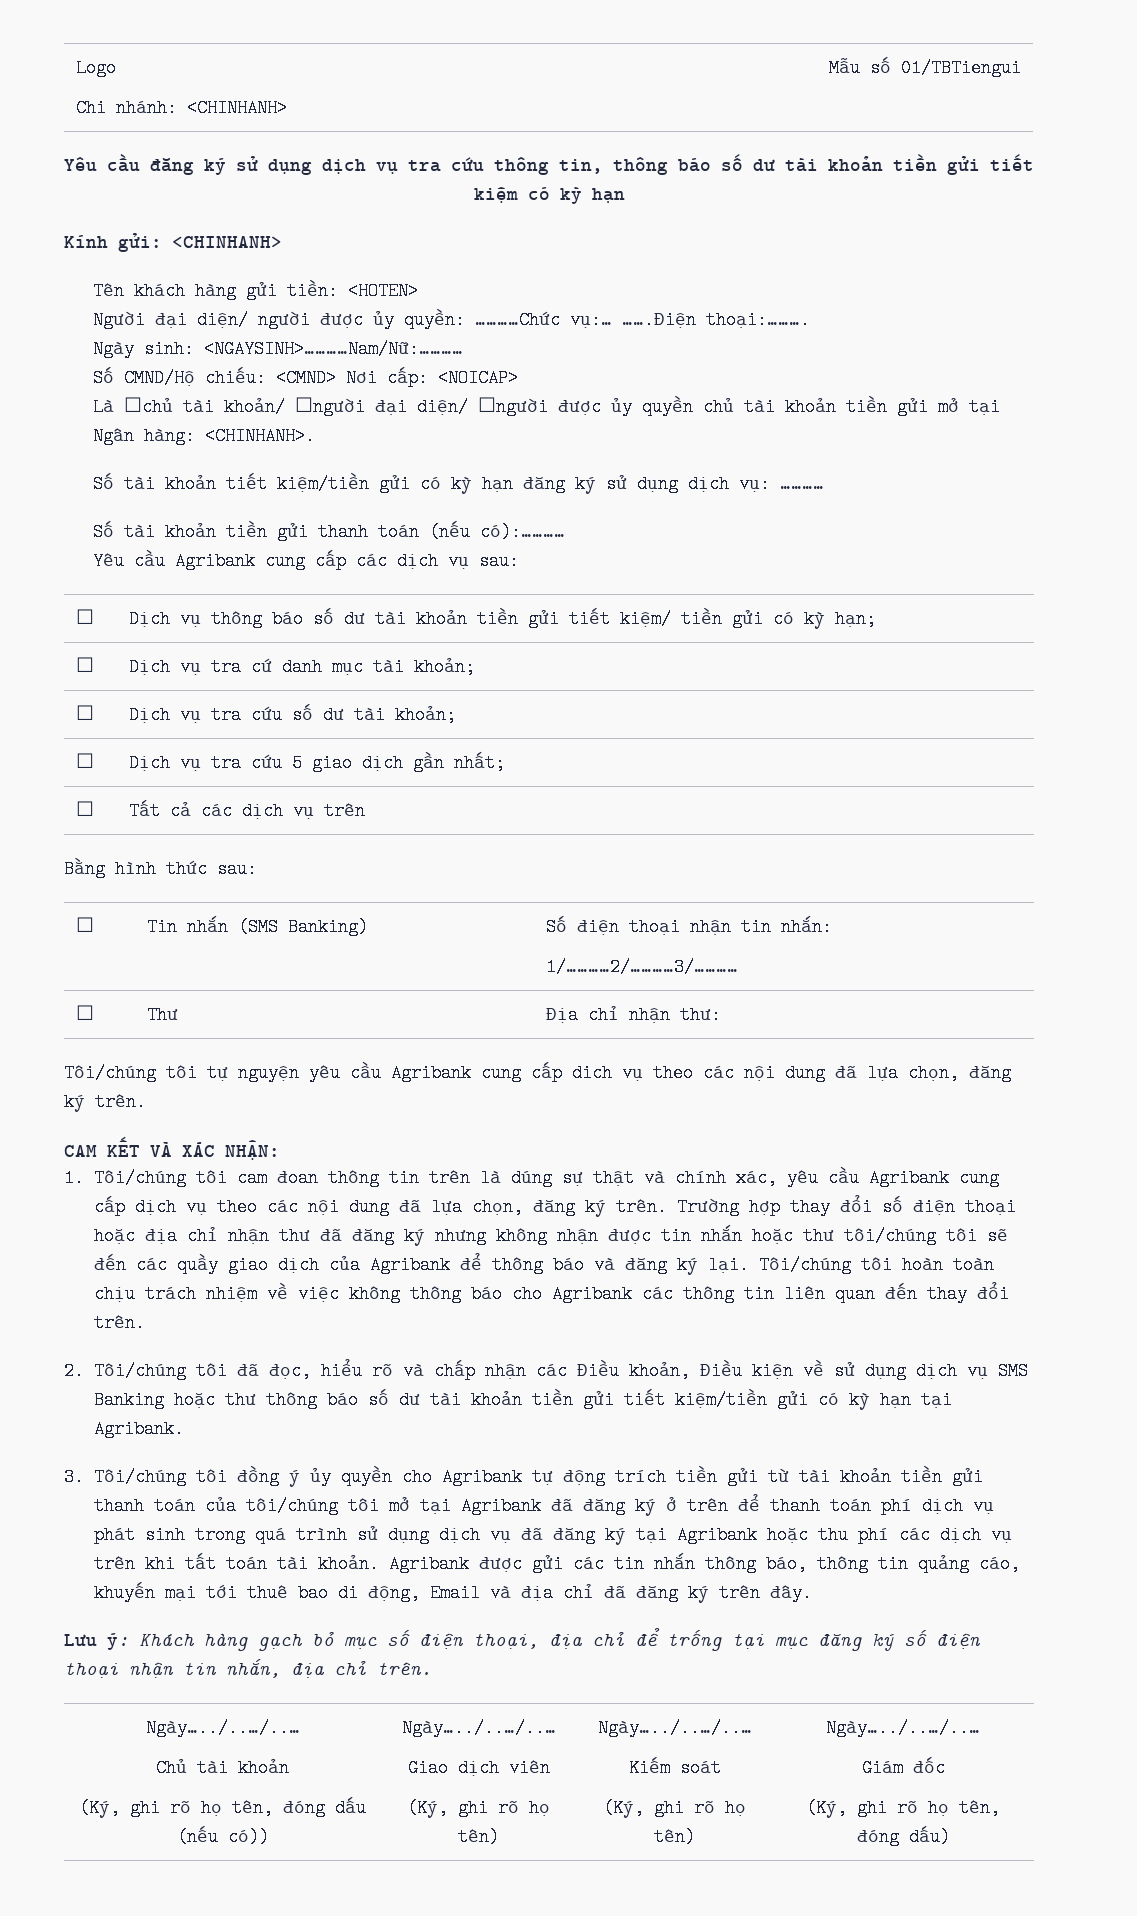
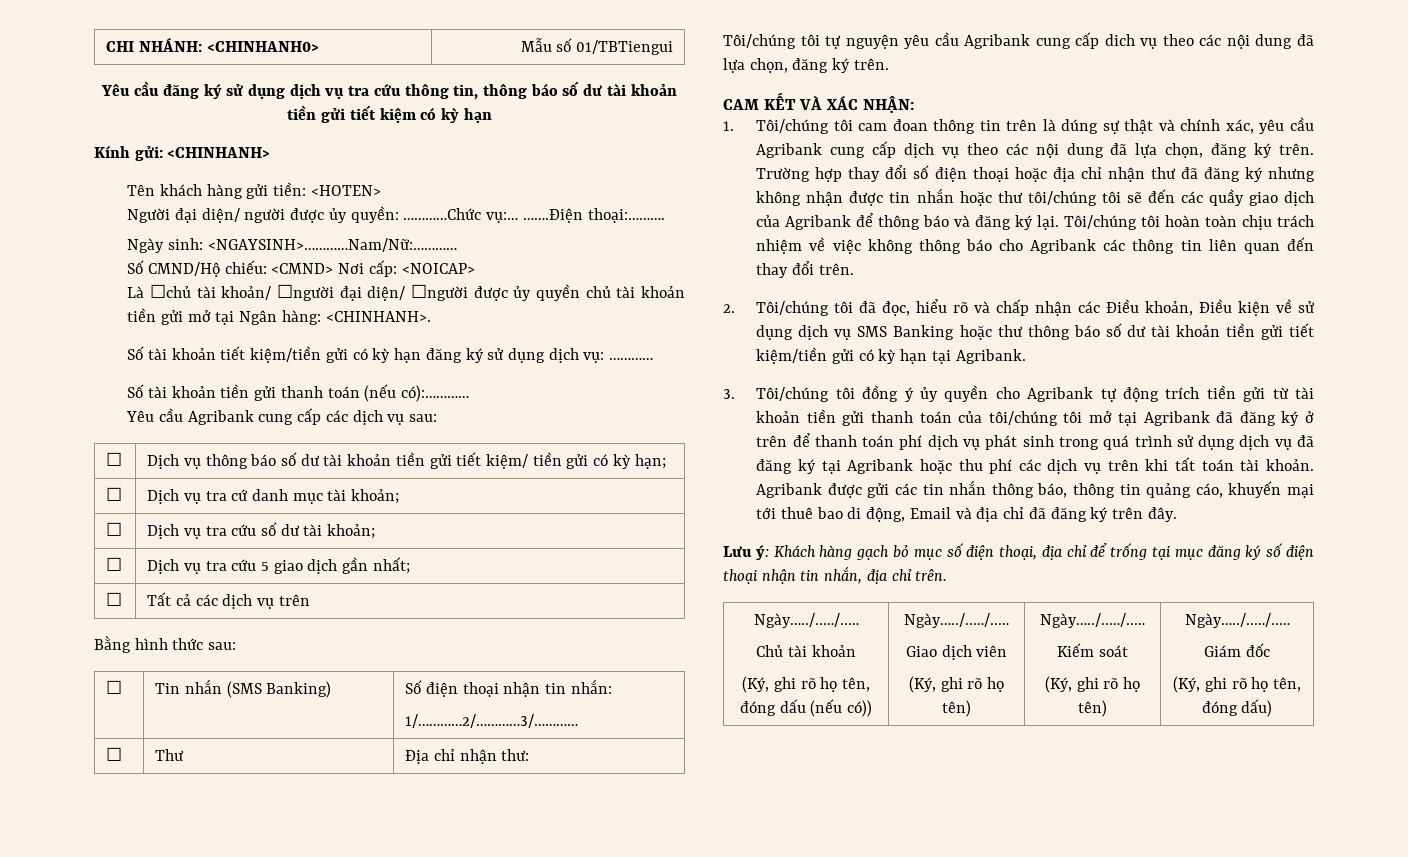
- Logo
- Chi nhánh: <CHINHANH> | Mẫu số 01/TBTiengui
+ CHI NHÁNH: <CHINHANH0> | Mẫu số 01/TBTiengui

